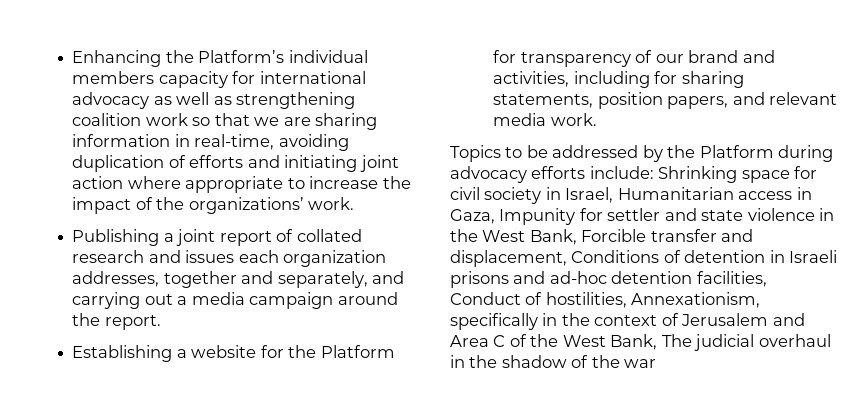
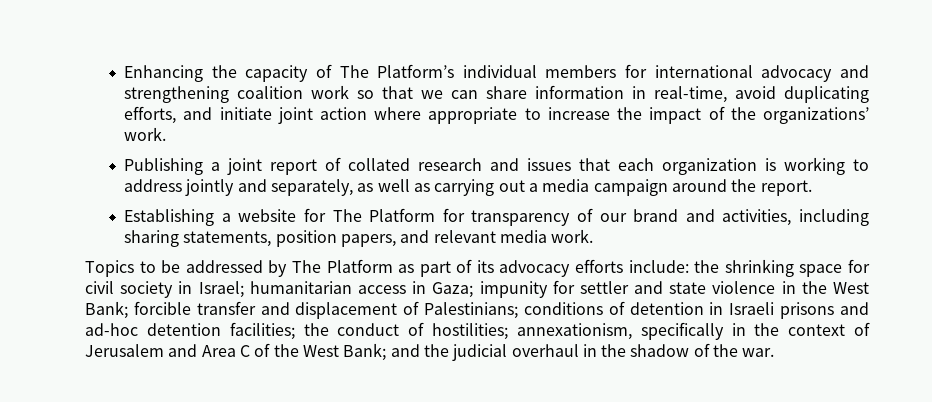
- Enhancing the Platform’s individual members capacity for international advocacy as well as strengthening coalition work so that we are sharing information in real-time, avoiding duplication of efforts and initiating joint action where appropriate to increase the impact of the organizations’ work.
+ Enhancing the capacity of The Platform’s individual members for international advocacy and strengthening coalition work so that we can share information in real-time, avoid duplicating efforts, and initiate joint action where appropriate to increase the impact of the organizations’ work.
- Publishing a joint report of collated research and issues each organization addresses, together and separately, and carrying out a media campaign around the report.
+ Publishing a joint report of collated research and issues that each organization is working to address jointly and separately, as well as carrying out a media campaign around the report.
- Establishing a website for the Platform for transparency of our brand and activities, including for sharing statements, position papers, and relevant media work.
+ Establishing a website for The Platform for transparency of our brand and activities, including sharing statements, position papers, and relevant media work.
- Topics to be addressed by the Platform during advocacy efforts include: Shrinking space for civil society in Israel, Humanitarian access in Gaza, Impunity for settler and state violence in the West Bank, Forcible transfer and displacement, Conditions of detention in Israeli prisons and ad-hoc detention facilities, Conduct of hostilities, Annexationism, specifically in the context of Jerusalem and Area C of the West Bank, The judicial overhaul in the shadow of the war
+ Topics to be addressed by The Platform as part of its advocacy efforts include: the shrinking space for civil society in Israel; humanitarian access in Gaza; impunity for settler and state violence in the West Bank; forcible transfer and displacement of Palestinians; conditions of detention in Israeli prisons and ad-hoc detention facilities; the conduct of hostilities; annexationism, specifically in the context of Jerusalem and Area C of the West Bank; and the judicial overhaul in the shadow of the war.

